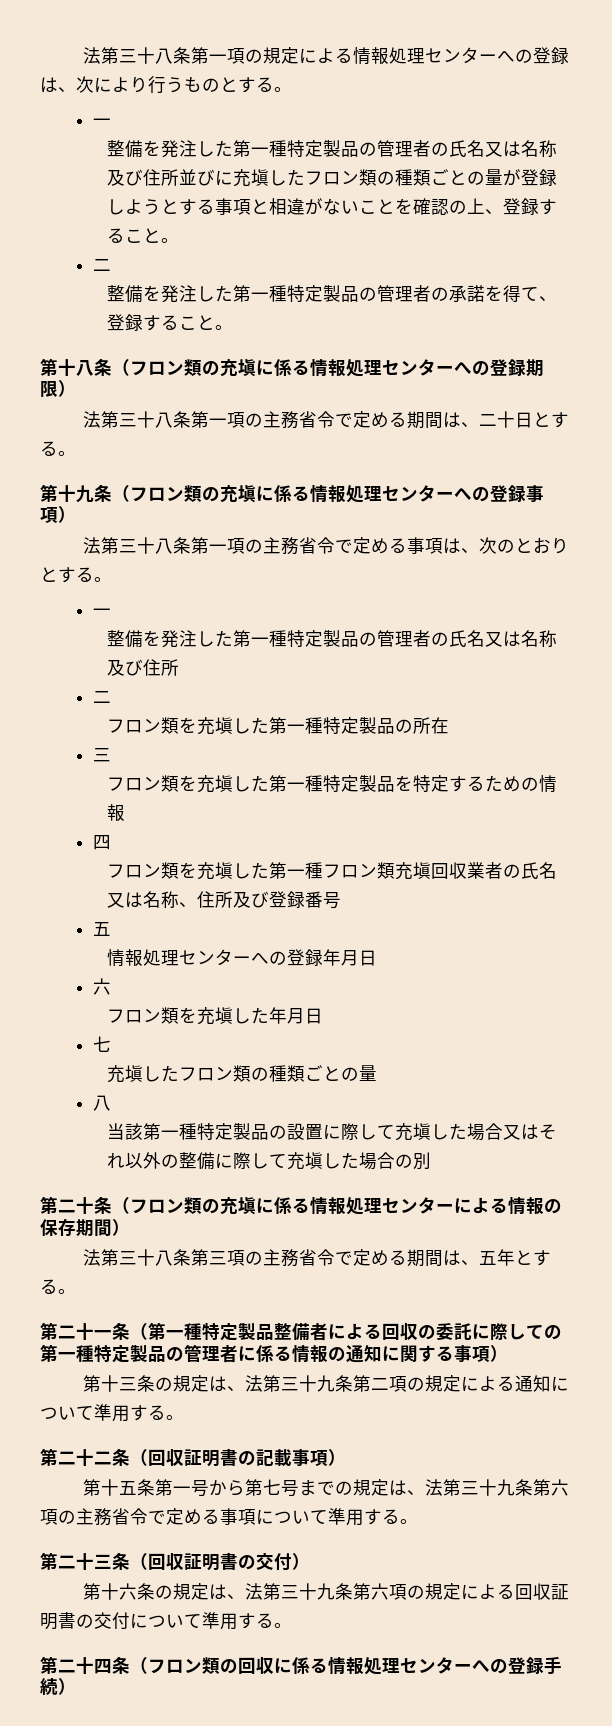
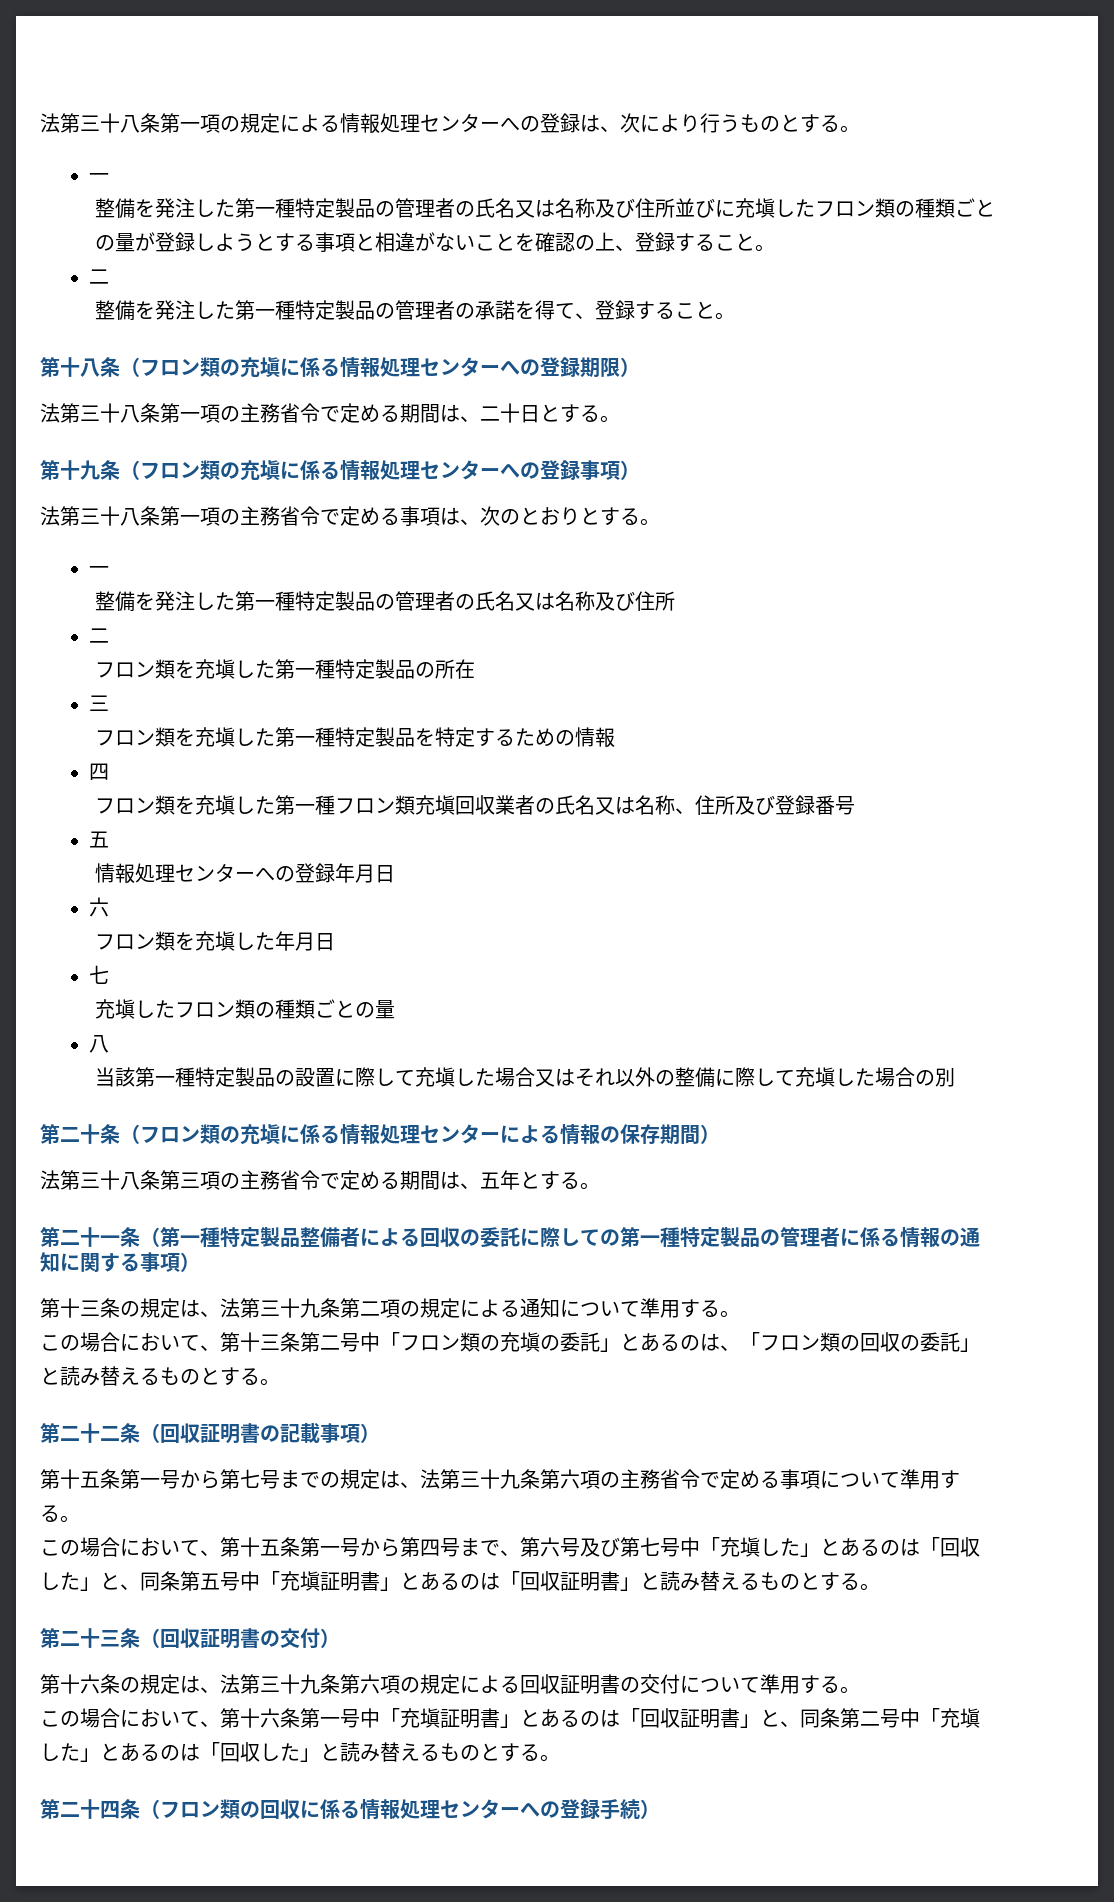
+ この場合において、第十三条第二号中「フロン類の充塡の委託」とあるのは、「フロン類の回収の委託」と読み替えるものとする。
+ この場合において、第十五条第一号から第四号まで、第六号及び第七号中「充塡した」とあるのは「回収した」と、同条第五号中「充塡証明書」とあるのは「回収証明書」と読み替えるものとする。
+ この場合において、第十六条第一号中「充塡証明書」とあるのは「回収証明書」と、同条第二号中「充塡した」とあるのは「回収した」と読み替えるものとする。

